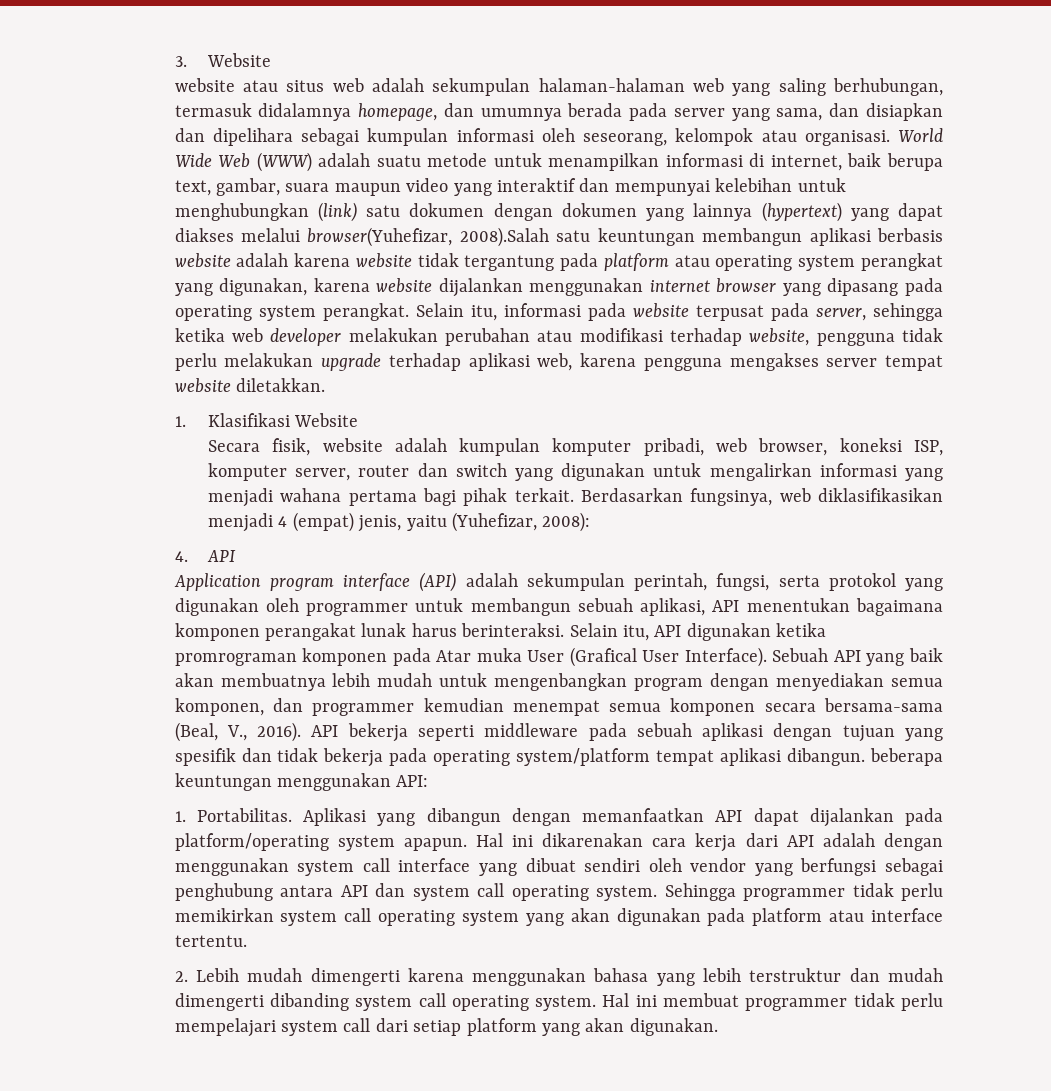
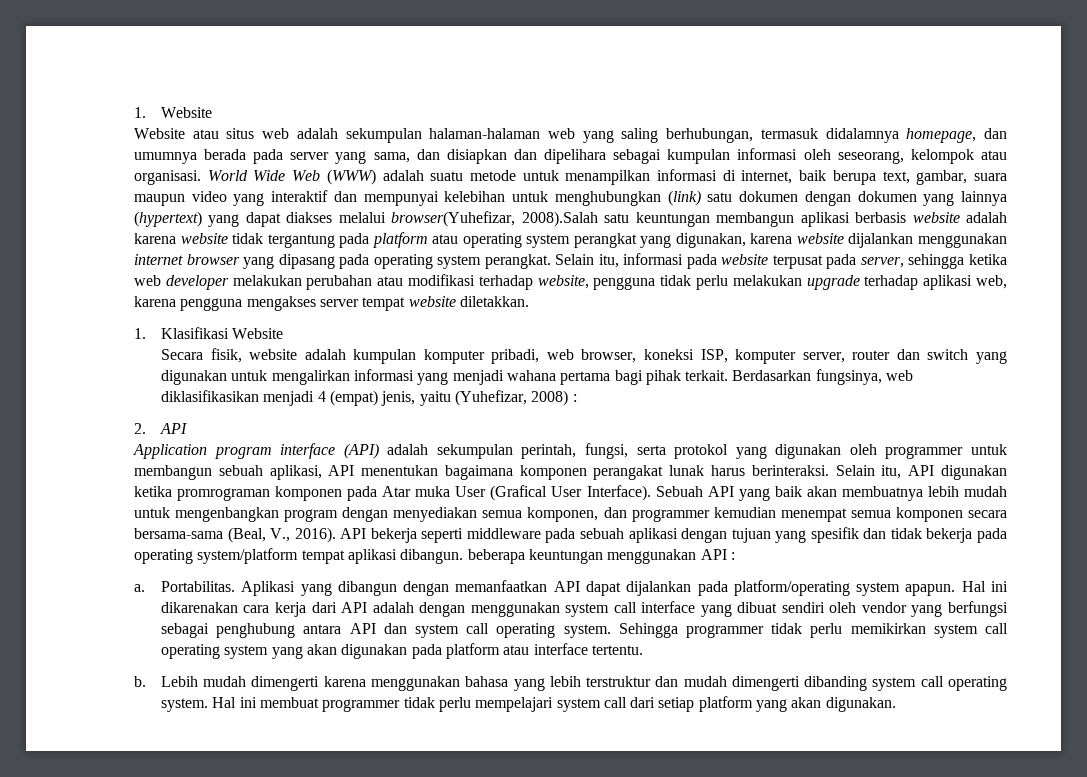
- 3. Website
- website atau situs web adalah sekumpulan halaman-halaman web yang saling berhubungan, termasuk didalamnya homepage, dan umumnya berada pada server yang sama, dan disiapkan dan dipelihara sebagai kumpulan informasi oleh seseorang, kelompok atau organisasi.
+ 1. Website
+ Website atau situs web adalah sekumpulan halaman-halaman web yang saling berhubungan, termasuk didalamnya homepage, dan umumnya berada pada server yang sama, dan disiapkan dan dipelihara sebagai kumpulan informasi oleh seseorang, kelompok atau organisasi.
- Berdasarkan fungsinya, web diklasifikasikan menjadi 4 (empat) jenis, yaitu (Yuhefizar, 2008):
- 4. API
+ Berdasarkan fungsinya, web diklasifikasikan menjadi 4 (empat) jenis, yaitu (Yuhefizar, 2008) :
+ 2. API
- API bekerja seperti middleware pada sebuah aplikasi dengan tujuan yang spesifik dan tidak bekerja pada operating system/platform tempat aplikasi dibangun. beberapa keuntungan menggunakan API:
- 1. Portabilitas.
+ API bekerja seperti middleware pada sebuah aplikasi dengan tujuan yang spesifik dan tidak bekerja pada operating system/platform tempat aplikasi dibangun. beberapa keuntungan menggunakan API :
+ a. Portabilitas.
- 2. Lebih mudah dimengerti karena menggunakan bahasa yang lebih terstruktur dan mudah dimengerti dibanding system call operating system.
+ b. Lebih mudah dimengerti karena menggunakan bahasa yang lebih terstruktur dan mudah dimengerti dibanding system call operating system.

